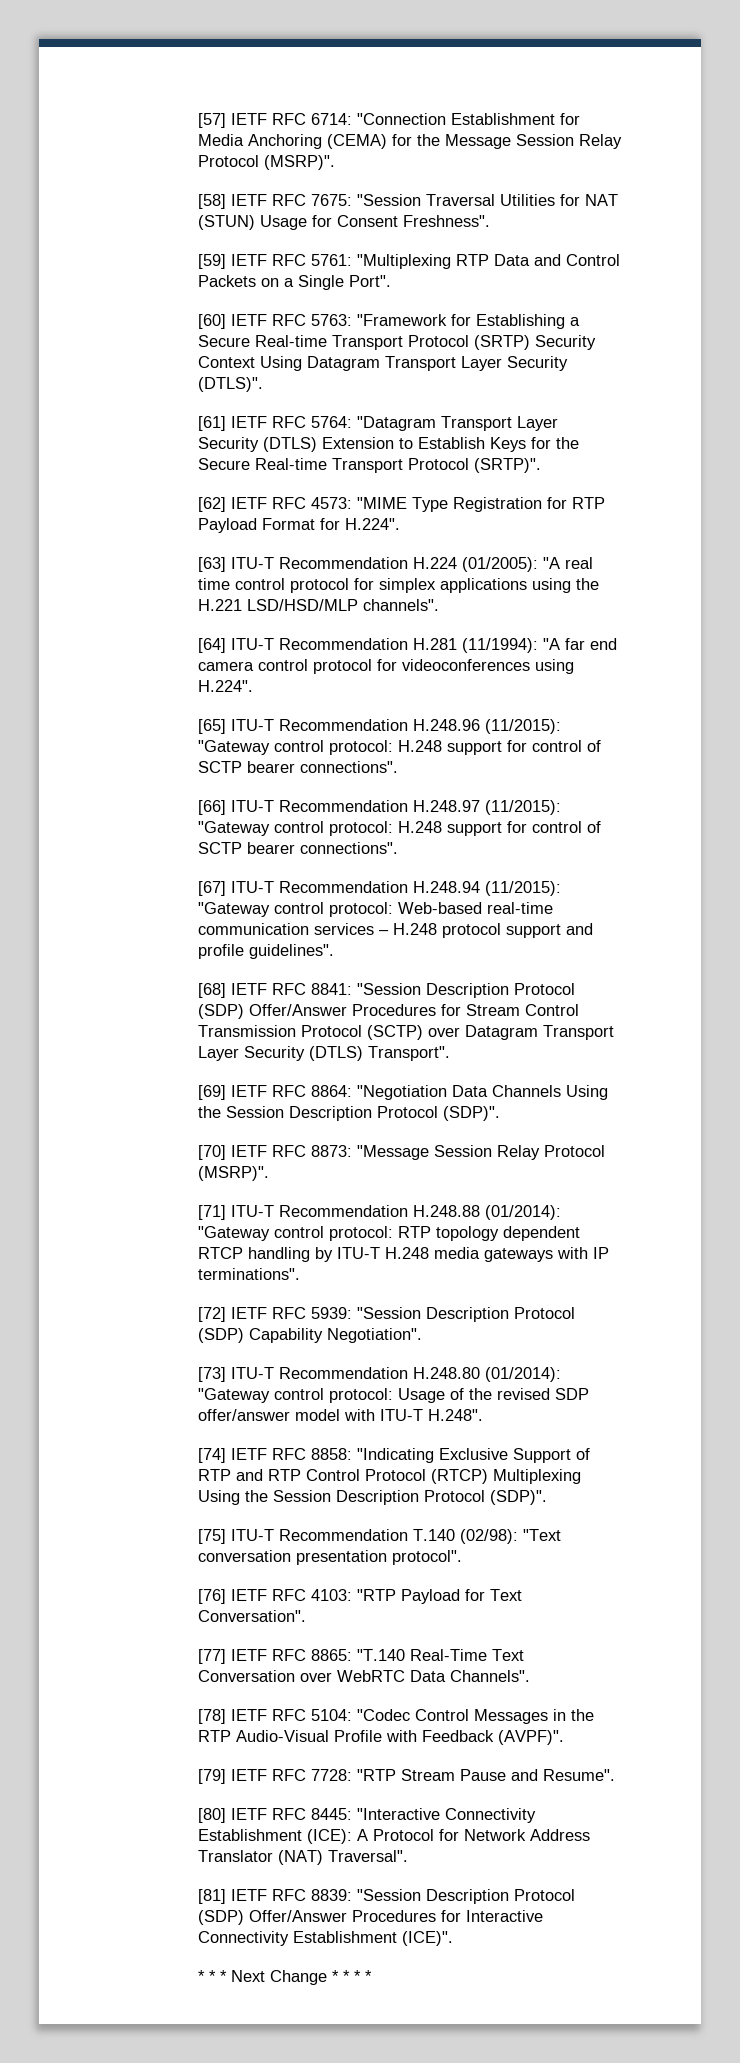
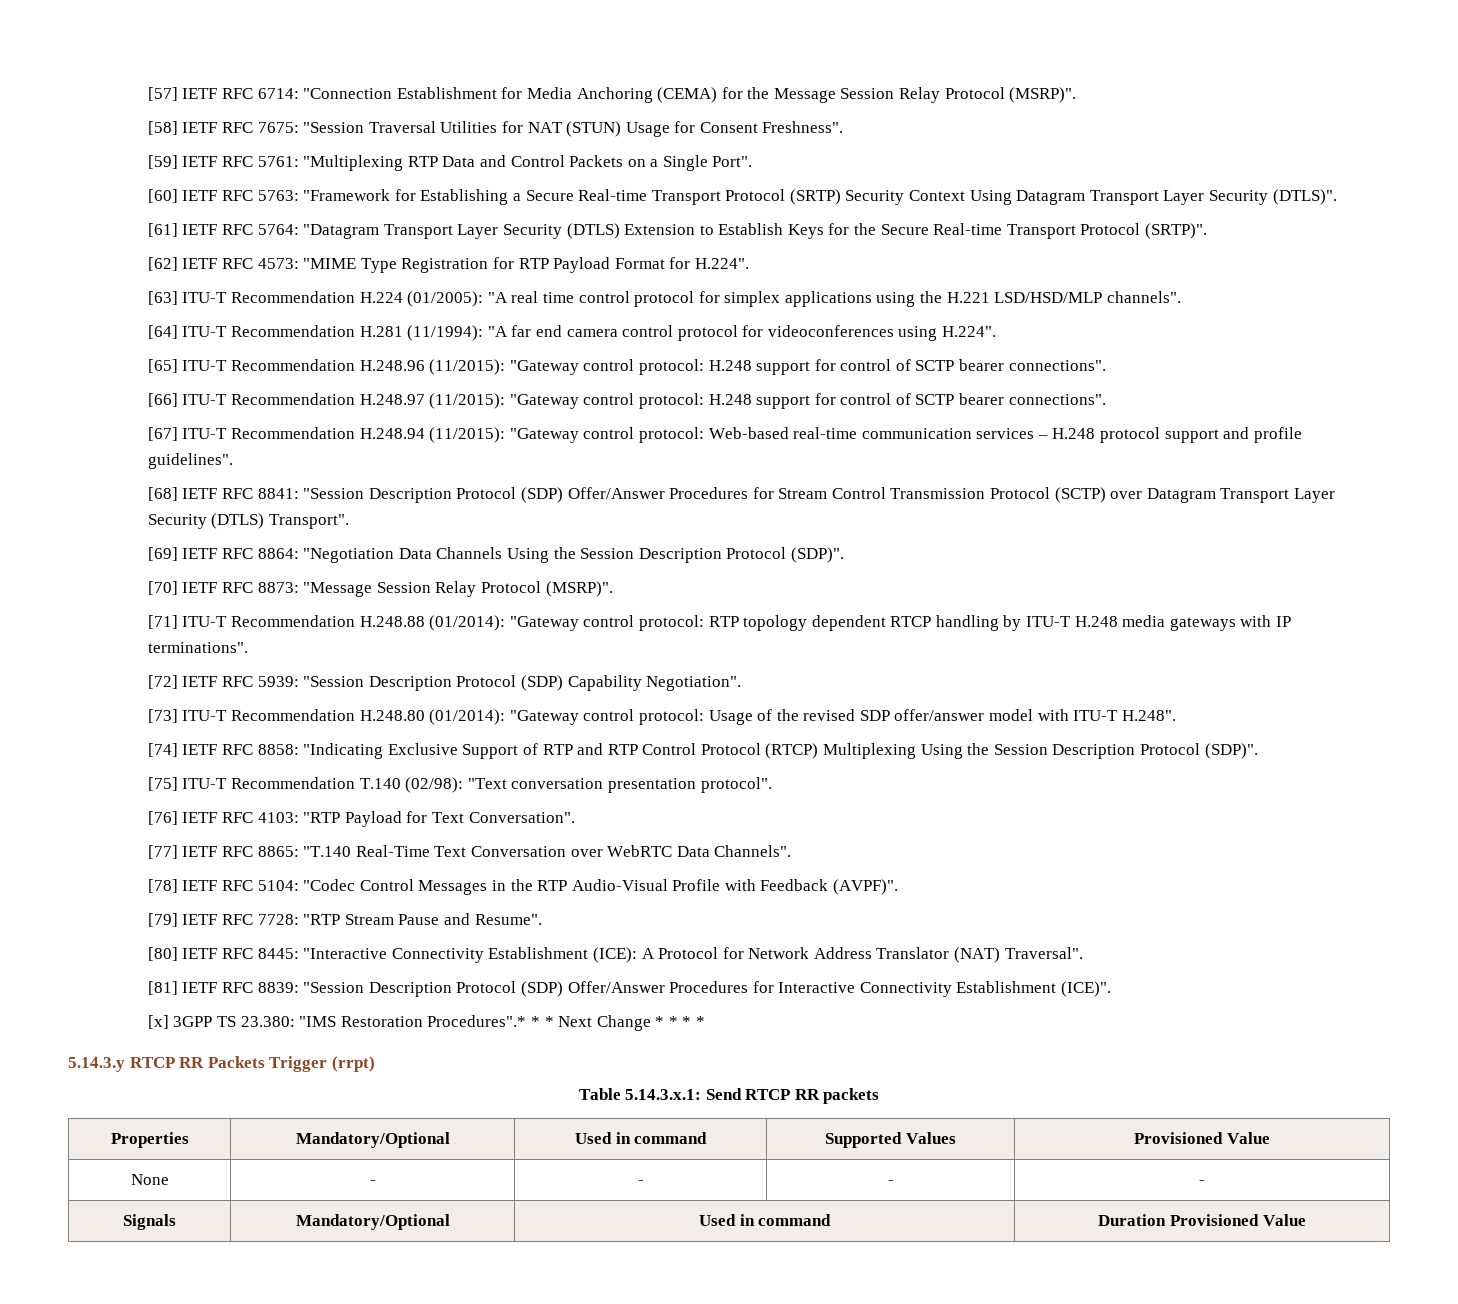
- * * * Next Change * * * *
+ [x] 3GPP TS 23.380: "IMS Restoration Procedures".* * * Next Change * * * *
+ 5.14.3.y RTCP RR Packets Trigger (rrpt)
+ Table 5.14.3.x.1: Send RTCP RR packets
+ Properties | Mandatory/Optional | Used in command | Supported Values | Provisioned Value
+ None | - | - | - | -
+ Signals | Mandatory/Optional | Used in command | Duration Provisioned Value

